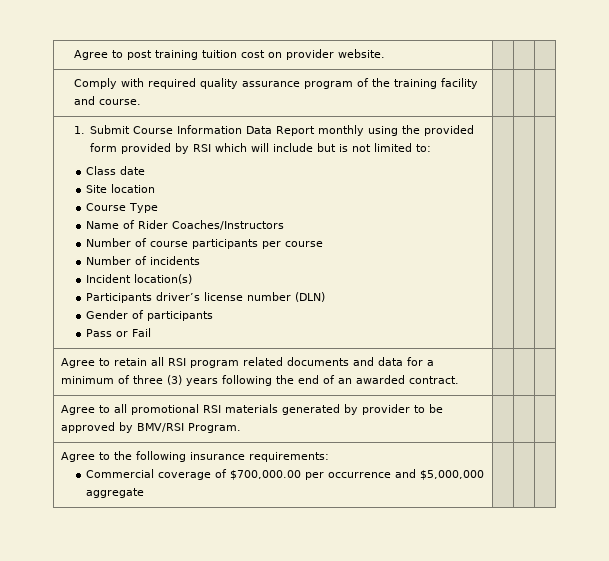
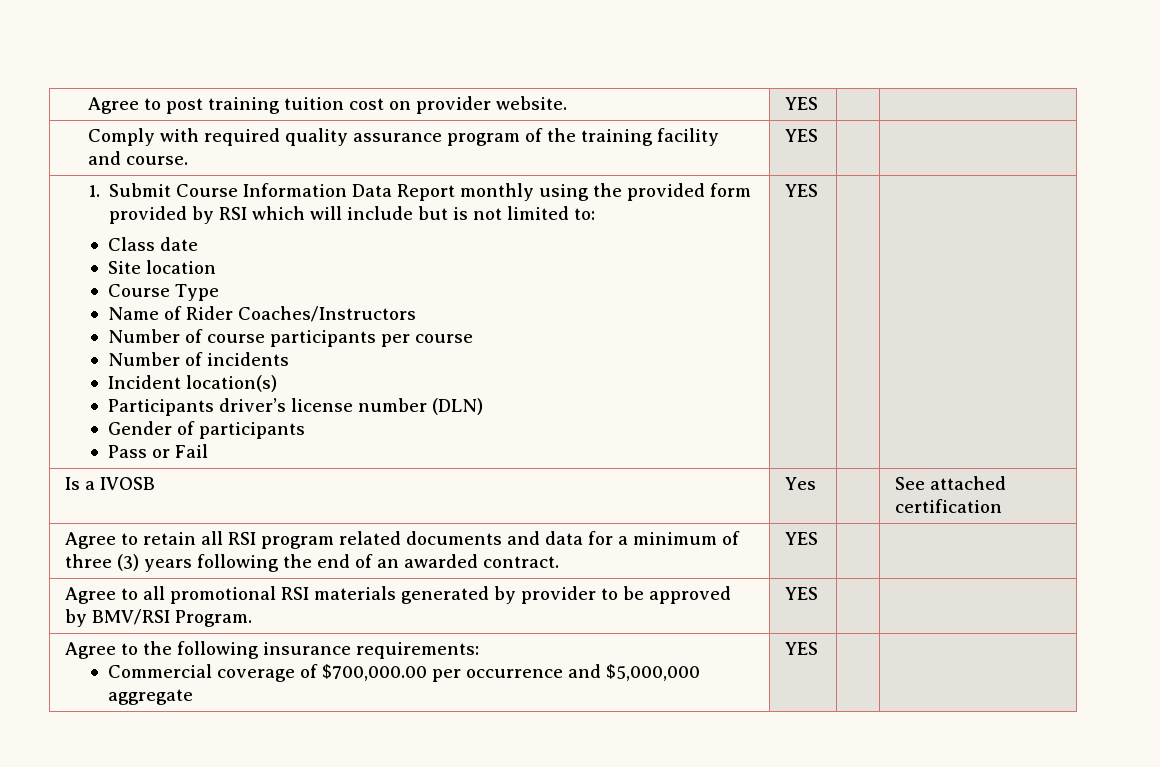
- Agree to post training tuition cost on provider website. | | |
+ Agree to post training tuition cost on provider website. | YES | |
- Comply with required quality assurance program of the training facility and course. | | |
+ Comply with required quality assurance program of the training facility and course. | YES | |
- Pass or Fail
+ Pass or Fail | YES | |
+ Is a IVOSB | Yes | | See attached certification
- Agree to retain all RSI program related documents and data for a minimum of three (3) years following the end of an awarded contract. | | |
+ Agree to retain all RSI program related documents and data for a minimum of three (3) years following the end of an awarded contract. | YES | |
- Agree to all promotional RSI materials generated by provider to be approved by BMV/RSI Program. | | |
+ Agree to all promotional RSI materials generated by provider to be approved by BMV/RSI Program. | YES | |
  Agree to the following insurance requirements:
- Commercial coverage of $700,000.00 per occurrence and $5,000,000 aggregate | | |
+ Commercial coverage of $700,000.00 per occurrence and $5,000,000 aggregate | YES | |

